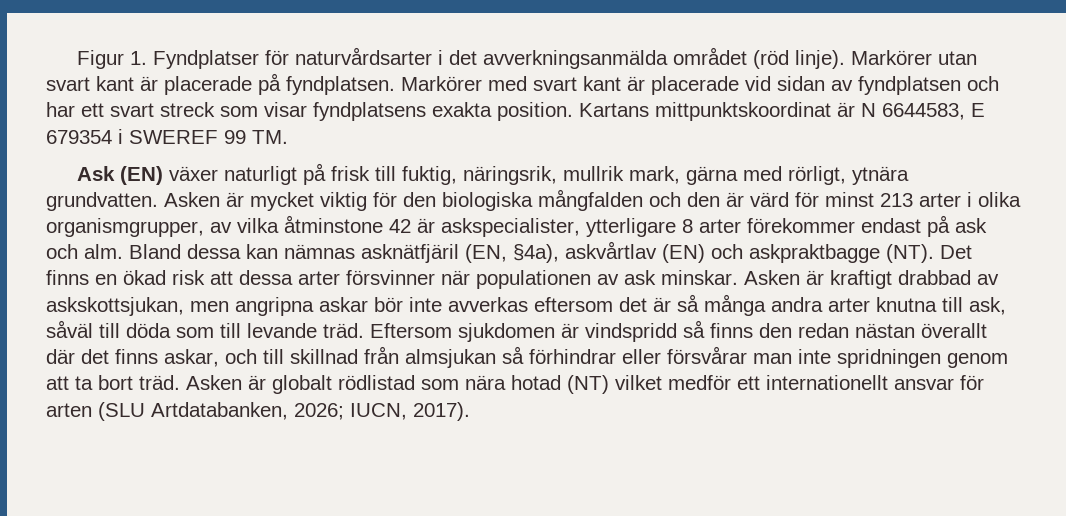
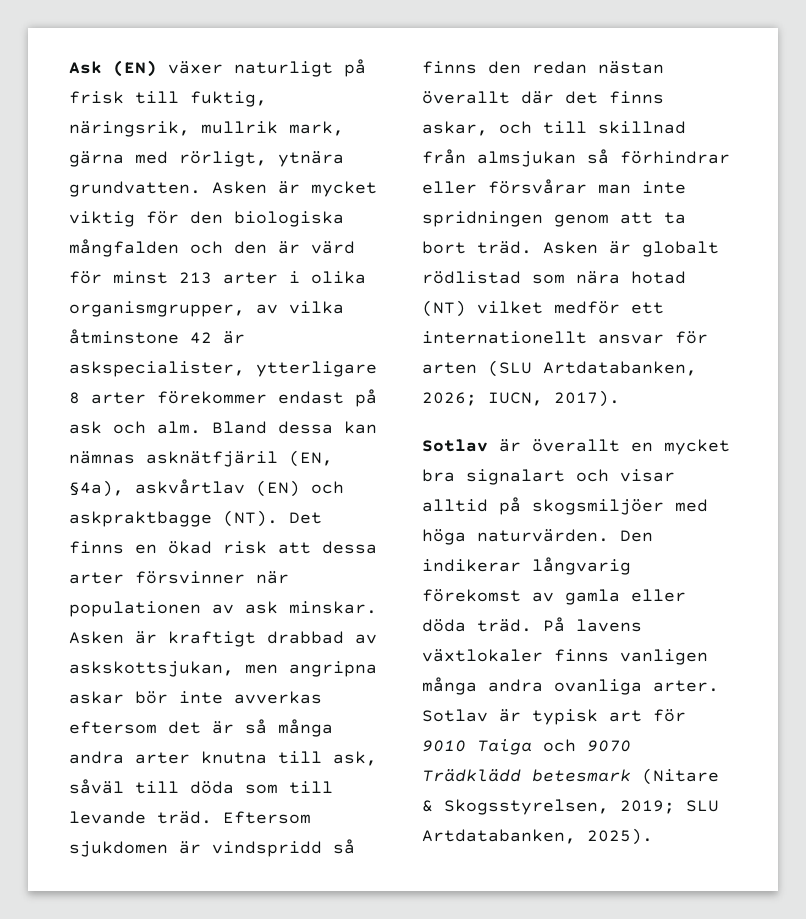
- Figur 1. Fyndplatser för naturvårdsarter i det avverkningsanmälda området (röd linje). Markörer utan svart kant är placerade på fyndplatsen. Markörer med svart kant är placerade vid sidan av fyndplatsen och har ett svart streck som visar fyndplatsens exakta position. Kartans mittpunktskoordinat är N 6644583, E 679354 i SWEREF 99 TM.
+ Sotlav är överallt en mycket bra signalart och visar alltid på skogsmiljöer med höga naturvärden. Den indikerar långvarig förekomst av gamla eller döda träd. På lavens växtlokaler finns vanligen många andra ovanliga arter. Sotlav är typisk art för 9010 Taiga och 9070 Trädklädd betesmark (Nitare & Skogsstyrelsen, 2019; SLU Artdatabanken, 2025).

